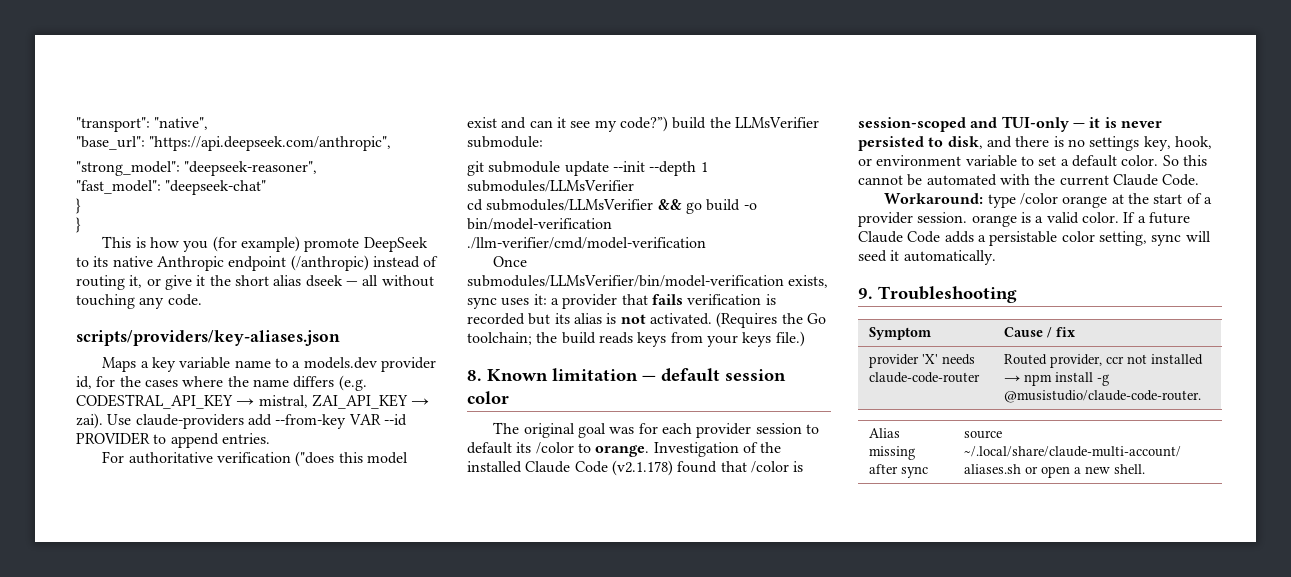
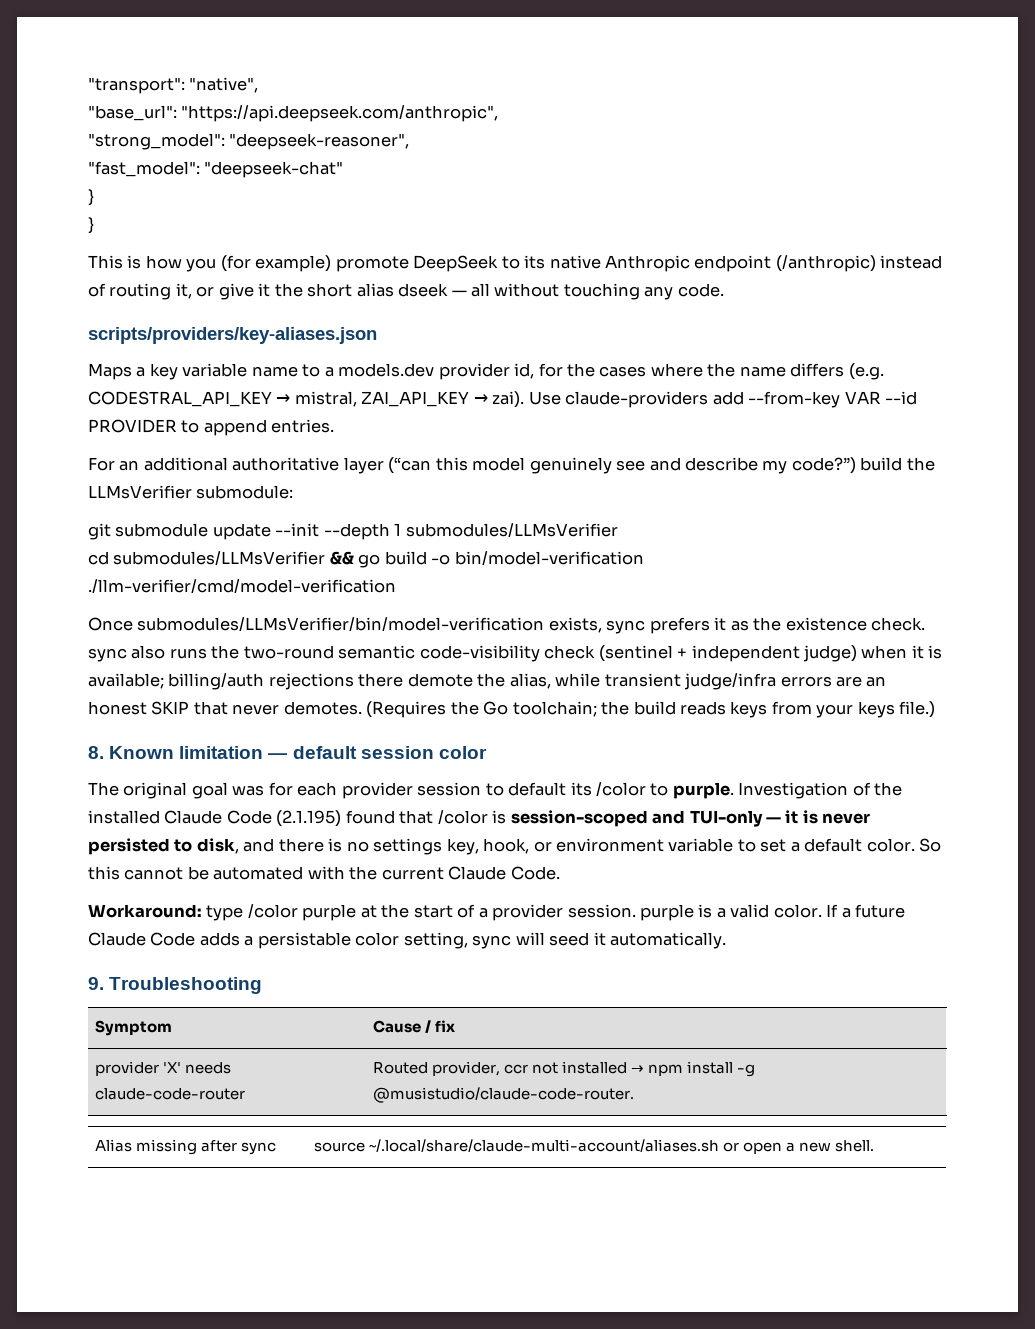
- For authoritative verification ("does this model exist and can it see my code?”) build the LLMsVerifier submodule:
+ For an additional authoritative layer (“can this model genuinely see and describe my code?”) build the LLMsVerifier submodule:
- Once submodules/LLMsVerifier/bin/model-verification exists, sync uses it: a provider that fails verification is recorded but its alias is not activated.
+ Once submodules/LLMsVerifier/bin/model-verification exists, sync prefers it as the existence check. sync also runs the two-round semantic code-visibility check (sentinel + independent judge) when it is available; billing/auth rejections there demote the alias, while transient judge/infra errors are an honest SKIP that never demotes.
- The original goal was for each provider session to default its /color to orange.
+ The original goal was for each provider session to default its /color to purple.
- Investigation of the installed Claude Code (v2.1.178) found that /color is session-scoped and TUI-only — it is never persisted to disk, and there is no settings key, hook, or environment variable to set a default color.
+ Investigation of the installed Claude Code (2.1.195) found that /color is session-scoped and TUI-only — it is never persisted to disk, and there is no settings key, hook, or environment variable to set a default color.
- Workaround: type /color orange at the start of a provider session. orange is a valid color.
+ Workaround: type /color purple at the start of a provider session. purple is a valid color.

